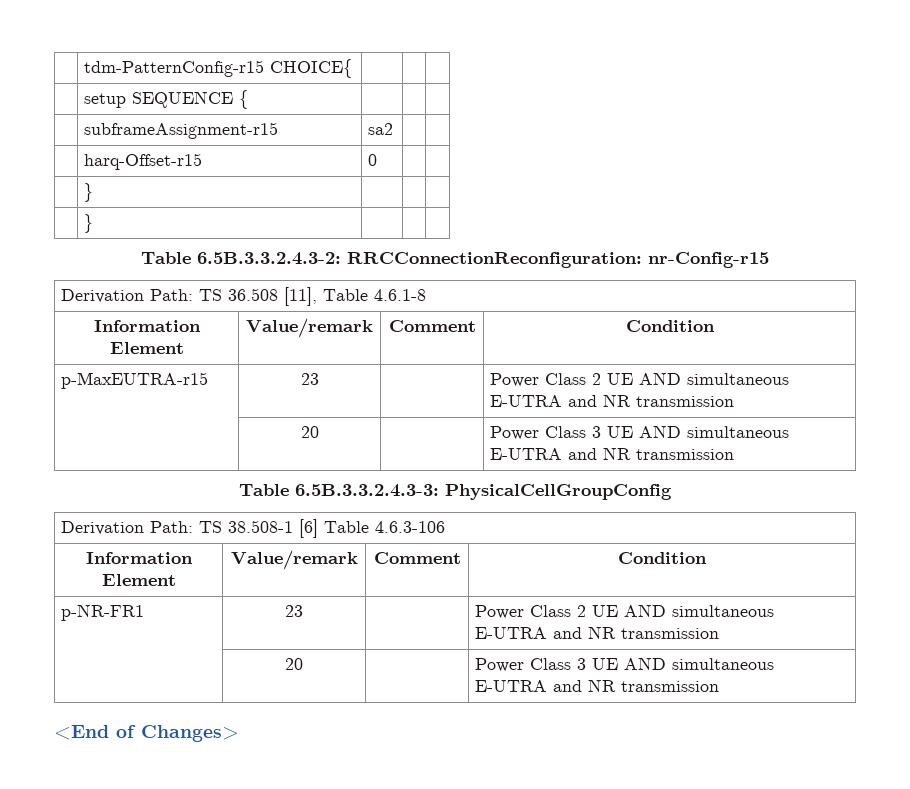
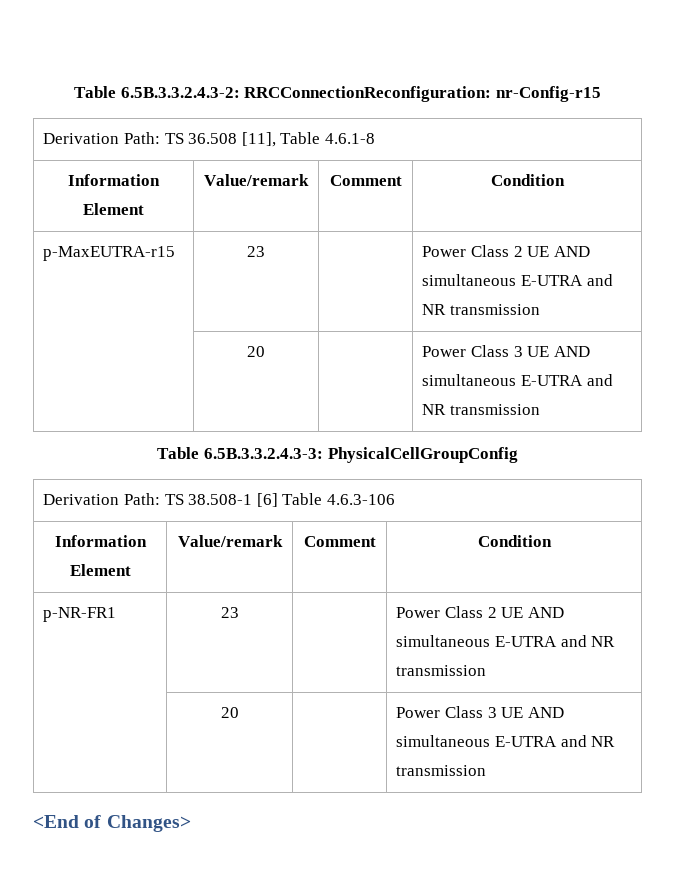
- | tdm-PatternConfig-r15 CHOICE{ | | |
- | setup SEQUENCE { | | |
- | subframeAssignment-r15 | sa2 | |
- | harq-Offset-r15 | 0 | |
- | } | | |
- | } | | |

